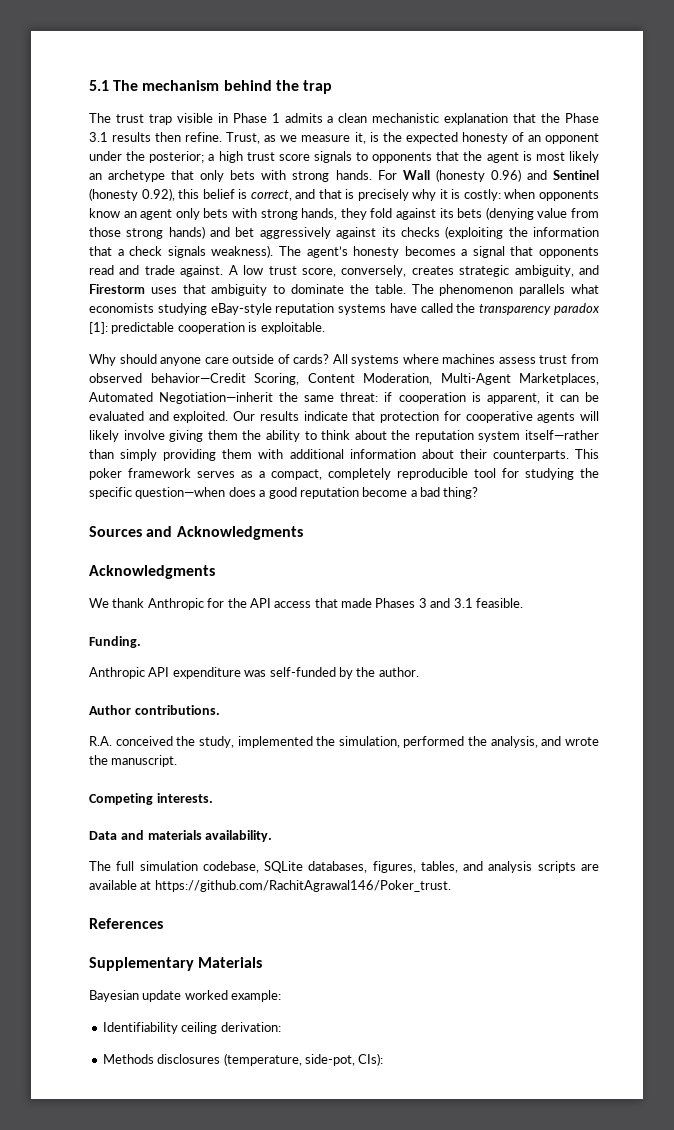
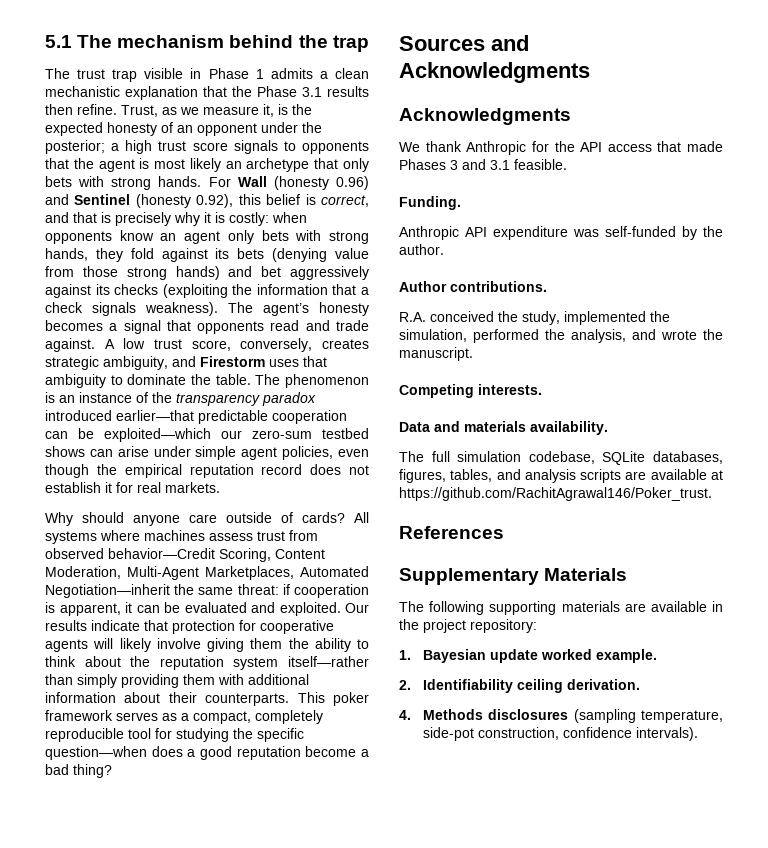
- The phenomenon parallels what economists studying eBay-style reputation systems have called the transparency paradox [1]: predictable cooperation is exploitable.
+ The phenomenon is an instance of the transparency paradox introduced earlier—that predictable cooperation can be exploited—which our zero-sum testbed shows can arise under simple agent policies, even though the empirical reputation record does not establish it for real markets.
- Bayesian update worked example:
- Identifiability ceiling derivation:
- Methods disclosures (temperature, side-pot, CIs):
+ The following supporting materials are available in the project repository:
+ 1. Bayesian update worked example.
+ 2. Identifiability ceiling derivation.
+ 4. Methods disclosures (sampling temperature, side-pot construction, confidence intervals).

